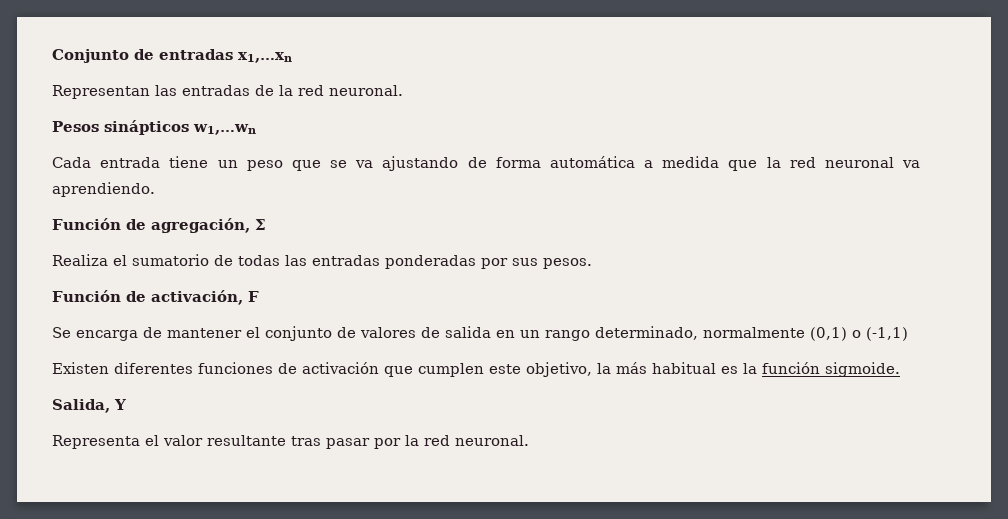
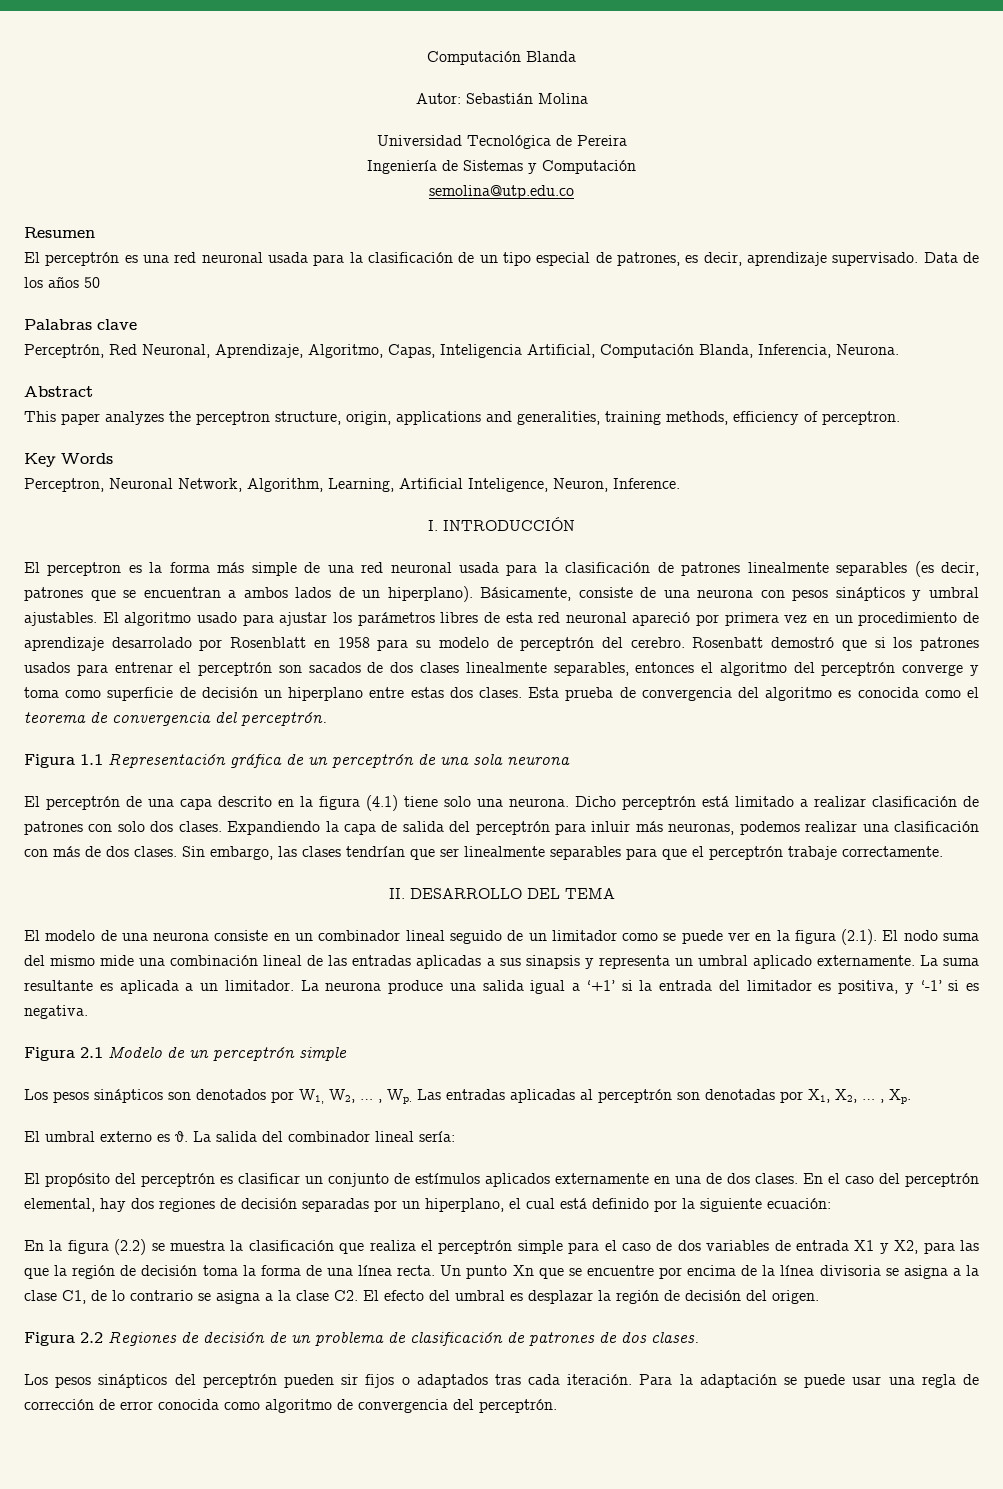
- Conjunto de entradas x1,…xn
- Representan las entradas de la red neuronal.
- Pesos sinápticos w1,…wn
- Cada entrada tiene un peso que se va ajustando de forma automática a medida que la red neuronal va aprendiendo.
- Función de agregación, Σ
- Realiza el sumatorio de todas las entradas ponderadas por sus pesos.
- Función de activación, F
- Se encarga de mantener el conjunto de valores de salida en un rango determinado, normalmente (0,1) o (-1,1)
- Existen diferentes funciones de activación que cumplen este objetivo, la más habitual es la función sigmoide.
- Salida, Y
- Representa el valor resultante tras pasar por la red neuronal.
+ Computación Blanda
+ Autor: Sebastián Molina
+ Universidad Tecnológica de Pereira
+ Ingeniería de Sistemas y Computación
+ semolina@utp.edu.co
+ Resumen
+ El perceptrón es una red neuronal usada para la clasificación de un tipo especial de patrones, es decir, aprendizaje supervisado. Data de los años 50
+ Palabras clave
+ Perceptrón, Red Neuronal, Aprendizaje, Algoritmo, Capas, Inteligencia Artificial, Computación Blanda, Inferencia, Neurona.
+ Abstract
+ This paper analyzes the perceptron structure, origin, applications and generalities, training methods, efficiency of perceptron.
+ Key Words
+ Perceptron, Neuronal Network, Algorithm, Learning, Artificial Inteligence, Neuron, Inference.
+ I. INTRODUCCIÓN
+ El perceptron es la forma más simple de una red neuronal usada para la clasificación de patrones linealmente separables (es decir, patrones que se encuentran a ambos lados de un hiperplano). Básicamente, consiste de una neurona con pesos sinápticos y umbral ajustables. El algoritmo usado para ajustar los parámetros libres de esta red neuronal apareció por primera vez en un procedimiento de aprendizaje desarrolado por Rosenblatt en 1958 para su modelo de perceptrón del cerebro. Rosenbatt demostró que si los patrones usados para entrenar el perceptrón son sacados de dos clases linealmente separables, entonces el algoritmo del perceptrón converge y toma como superficie de decisión un hiperplano entre estas dos clases. Esta prueba de convergencia del algoritmo es conocida como el teorema de convergencia del perceptrón.
+ Figura 1.1 Representación gráfica de un perceptrón de una sola neurona
+ El perceptrón de una capa descrito en la figura (4.1) tiene solo una neurona. Dicho perceptrón está limitado a realizar clasificación de patrones con solo dos clases. Expandiendo la capa de salida del perceptrón para inluir más neuronas, podemos realizar una clasificación con más de dos clases. Sin embargo, las clases tendrían que ser linealmente separables para que el perceptrón trabaje correctamente.
+ II. DESARROLLO DEL TEMA
+ El modelo de una neurona consiste en un combinador lineal seguido de un limitador como se puede ver en la figura (2.1). El nodo suma del mismo mide una combinación lineal de las entradas aplicadas a sus sinapsis y representa un umbral aplicado externamente. La suma resultante es aplicada a un limitador. La neurona produce una salida igual a ‘+1’ si la entrada del limitador es positiva, y ‘-1’ si es negativa.
+ Figura 2.1 Modelo de un perceptrón simple
+ Los pesos sinápticos son denotados por W1, W2, … , Wp. Las entradas aplicadas al perceptrón son denotadas por X1, X2, … , Xp.
+ El umbral externo es θ. La salida del combinador lineal sería:
+ El propósito del perceptrón es clasificar un conjunto de estímulos aplicados externamente en una de dos clases. En el caso del perceptrón elemental, hay dos regiones de decisión separadas por un hiperplano, el cual está definido por la siguiente ecuación:
+ En la figura (2.2) se muestra la clasificación que realiza el perceptrón simple para el caso de dos variables de entrada X1 y X2, para las que la región de decisión toma la forma de una línea recta. Un punto Xn que se encuentre por encima de la línea divisoria se asigna a la clase C1, de lo contrario se asigna a la clase C2. El efecto del umbral es desplazar la región de decisión del origen.
+ Figura 2.2 Regiones de decisión de un problema de clasificación de patrones de dos clases.
+ Los pesos sinápticos del perceptrón pueden sir fijos o adaptados tras cada iteración. Para la adaptación se puede usar una regla de corrección de error conocida como algoritmo de convergencia del perceptrón.

